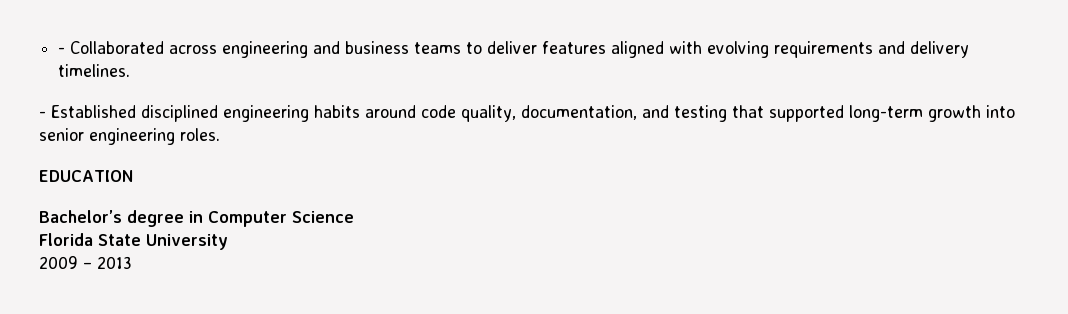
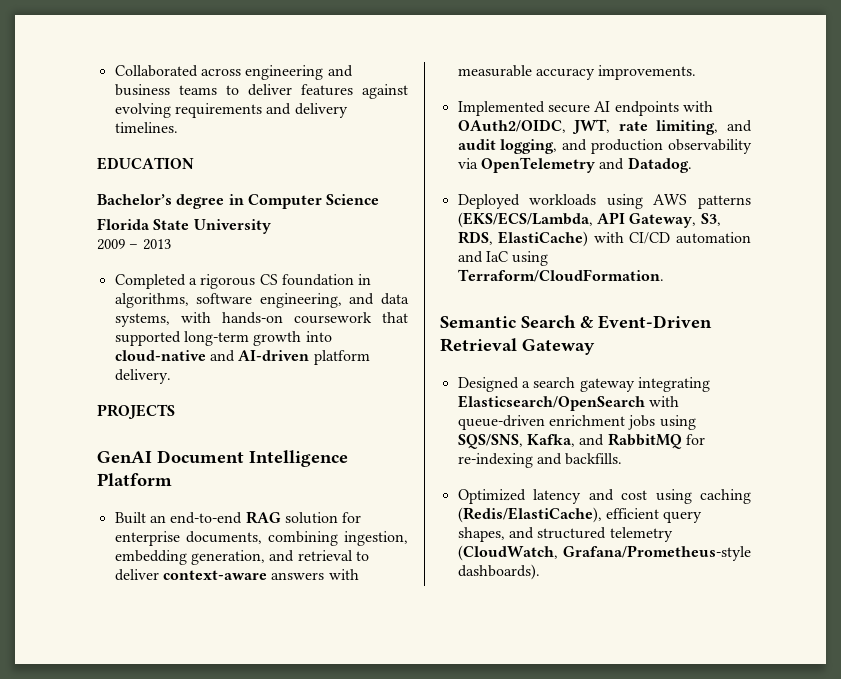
- - Collaborated across engineering and business teams to deliver features aligned with evolving requirements and delivery timelines.
+ Collaborated across engineering and business teams to deliver features against evolving requirements and delivery timelines.
- - Established disciplined engineering habits around code quality, documentation, and testing that supported long-term growth into senior engineering roles.
+ Completed a rigorous CS foundation in algorithms, software engineering, and data systems, with hands-on coursework that supported long-term growth into cloud-native and AI-driven platform delivery.
+ PROJECTS
+ GenAI Document Intelligence Platform
+ Built an end-to-end RAG solution for enterprise documents, combining ingestion, embedding generation, and retrieval to deliver context-aware answers with measurable accuracy improvements.
+ Implemented secure AI endpoints with OAuth2/OIDC, JWT, rate limiting, and audit logging, and production observability via OpenTelemetry and Datadog.
+ Deployed workloads using AWS patterns (EKS/ECS/Lambda, API Gateway, S3, RDS, ElastiCache) with CI/CD automation and IaC using Terraform/CloudFormation.
+ Semantic Search & Event-Driven Retrieval Gateway
+ Designed a search gateway integrating Elasticsearch/OpenSearch with queue-driven enrichment jobs using SQS/SNS, Kafka, and RabbitMQ for re-indexing and backfills.
+ Optimized latency and cost using caching (Redis/ElastiCache), efficient query shapes, and structured telemetry (CloudWatch, Grafana/Prometheus-style dashboards).

